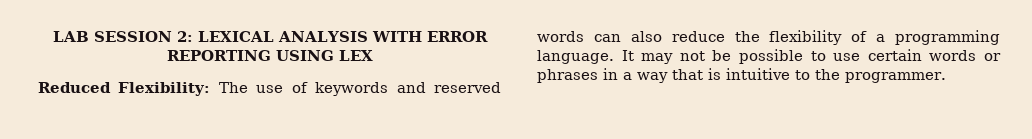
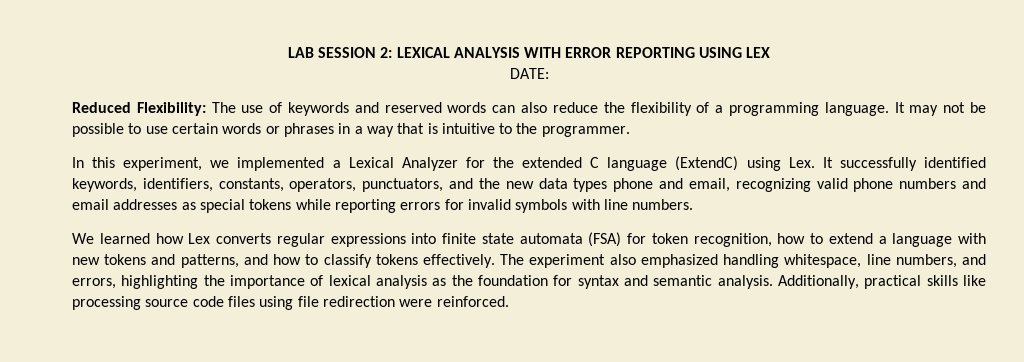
+ DATE:
+ In this experiment, we implemented a Lexical Analyzer for the extended C language (ExtendC) using Lex. It successfully identified keywords, identifiers, constants, operators, punctuators, and the new data types phone and email, recognizing valid phone numbers and email addresses as special tokens while reporting errors for invalid symbols with line numbers.
+ We learned how Lex converts regular expressions into finite state automata (FSA) for token recognition, how to extend a language with new tokens and patterns, and how to classify tokens effectively. The experiment also emphasized handling whitespace, line numbers, and errors, highlighting the importance of lexical analysis as the foundation for syntax and semantic analysis. Additionally, practical skills like processing source code files using file redirection were reinforced.

